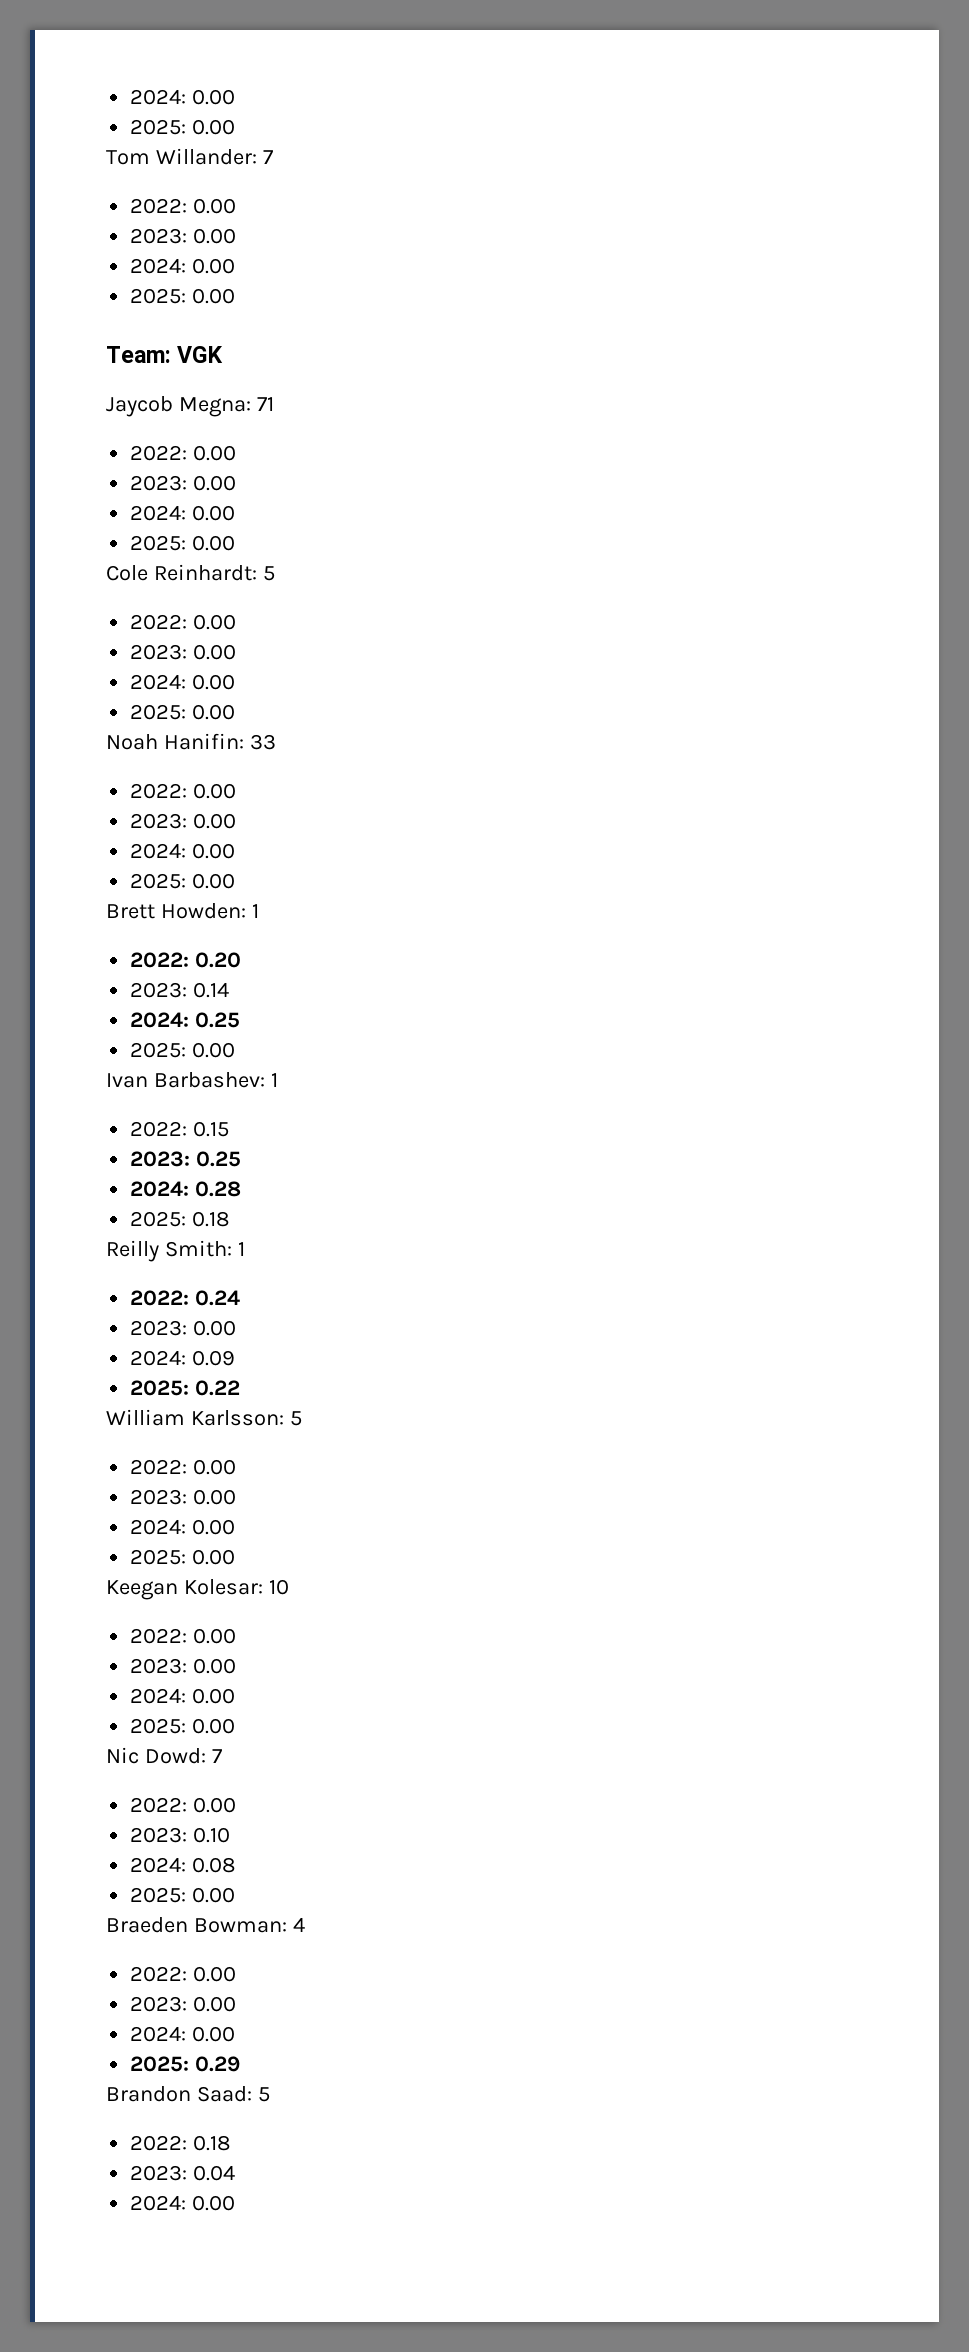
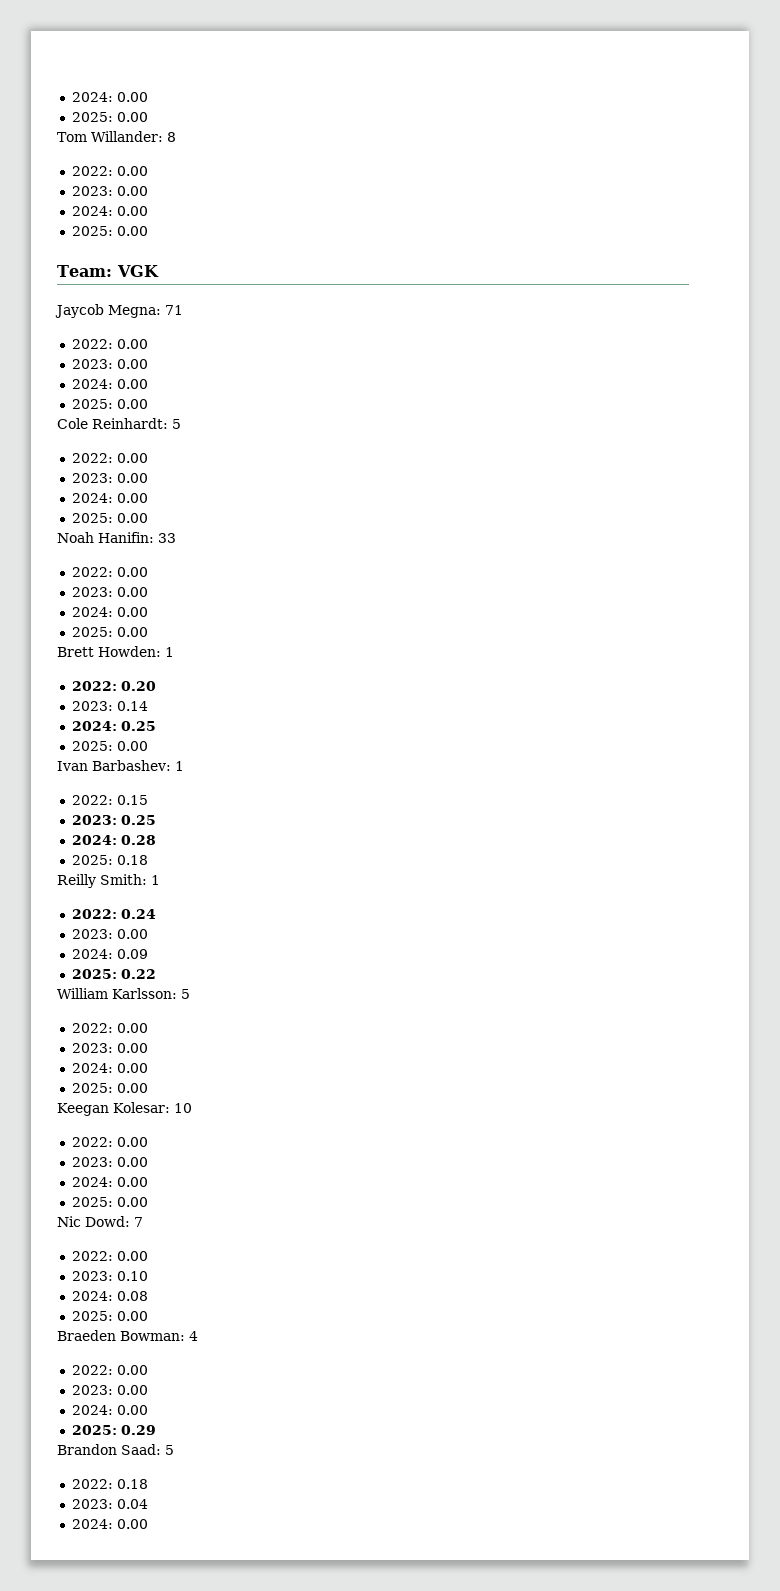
- Tom Willander: 7
+ Tom Willander: 8

